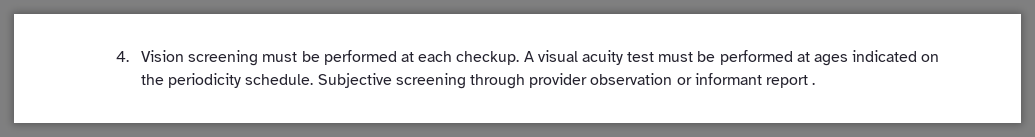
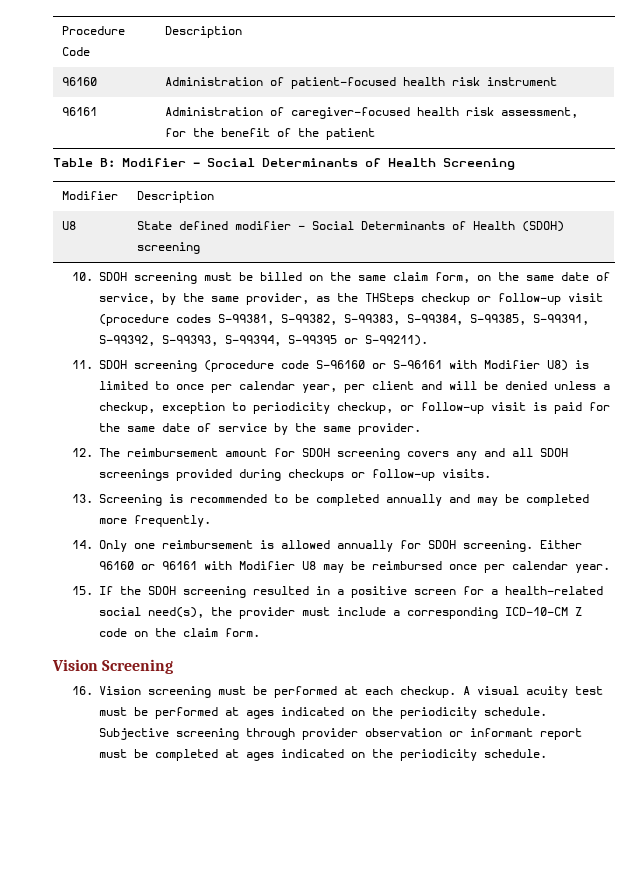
- 4. Vision screening must be performed at each checkup.
+ Procedure Code | Description
+ 96160 | Administration of patient-focused health risk instrument
+ 96161 | Administration of caregiver-focused health risk assessment, for the benefit of the patient
+ Table B: Modifier – Social Determinants of Health Screening
+ Modifier | Description
+ U8 | State defined modifier – Social Determinants of Health (SDOH) screening
+ 10. SDOH screening must be billed on the same claim form, on the same date of service, by the same provider, as the THSteps checkup or follow-up visit (procedure codes S-99381, S-99382, S-99383, S-99384, S-99385, S-99391, S-99392, S-99393, S-99394, S-99395 or S-99211).
+ 11. SDOH screening (procedure code S-96160 or S-96161 with Modifier U8) is limited to once per calendar year, per client and will be denied unless a checkup, exception to periodicity checkup, or follow-up visit is paid for the same date of service by the same provider.
+ 12. The reimbursement amount for SDOH screening covers any and all SDOH screenings provided during checkups or follow-up visits.
+ 13. Screening is recommended to be completed annually and may be completed more frequently.
+ 14. Only one reimbursement is allowed annually for SDOH screening. Either 96160 or 96161 with Modifier U8 may be reimbursed once per calendar year.
+ 15. If the SDOH screening resulted in a positive screen for a health-related social need(s), the provider must include a corresponding ICD-10-CM Z code on the claim form.
+ Vision Screening
+ 16. Vision screening must be performed at each checkup.
- Subjective screening through provider observation or informant report .
+ Subjective screening through provider observation or informant report must be completed at ages indicated on the periodicity schedule.

